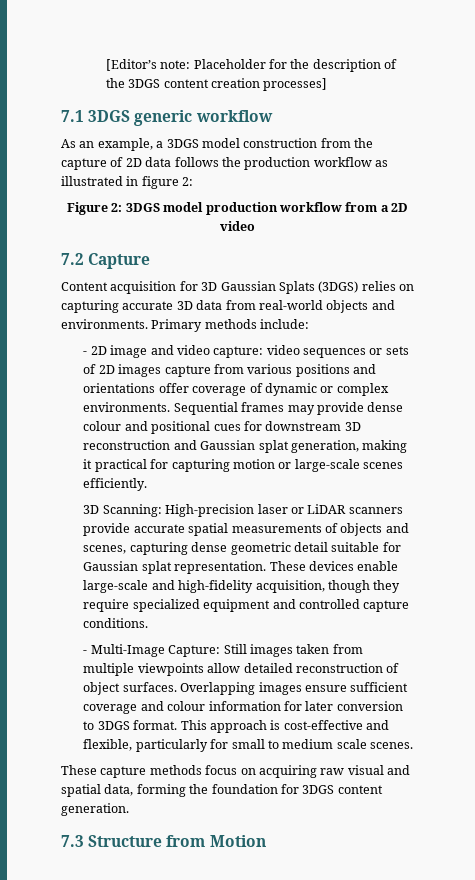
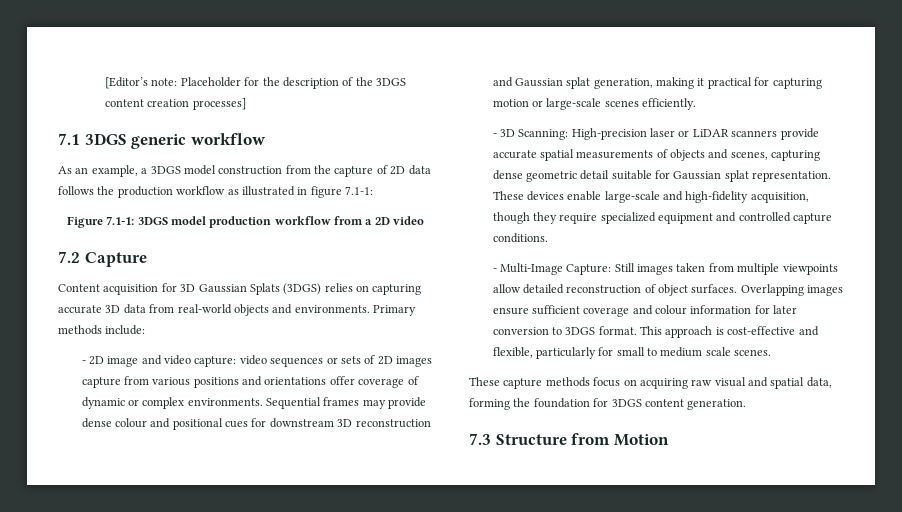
- As an example, a 3DGS model construction from the capture of 2D data follows the production workflow as illustrated in figure 2:
+ As an example, a 3DGS model construction from the capture of 2D data follows the production workflow as illustrated in figure 7.1-1:
- Figure 2: 3DGS model production workflow from a 2D video
+ Figure 7.1-1: 3DGS model production workflow from a 2D video
- 3D Scanning: High-precision laser or LiDAR scanners provide accurate spatial measurements of objects and scenes, capturing dense geometric detail suitable for Gaussian splat representation.
+ - 3D Scanning: High-precision laser or LiDAR scanners provide accurate spatial measurements of objects and scenes, capturing dense geometric detail suitable for Gaussian splat representation.

